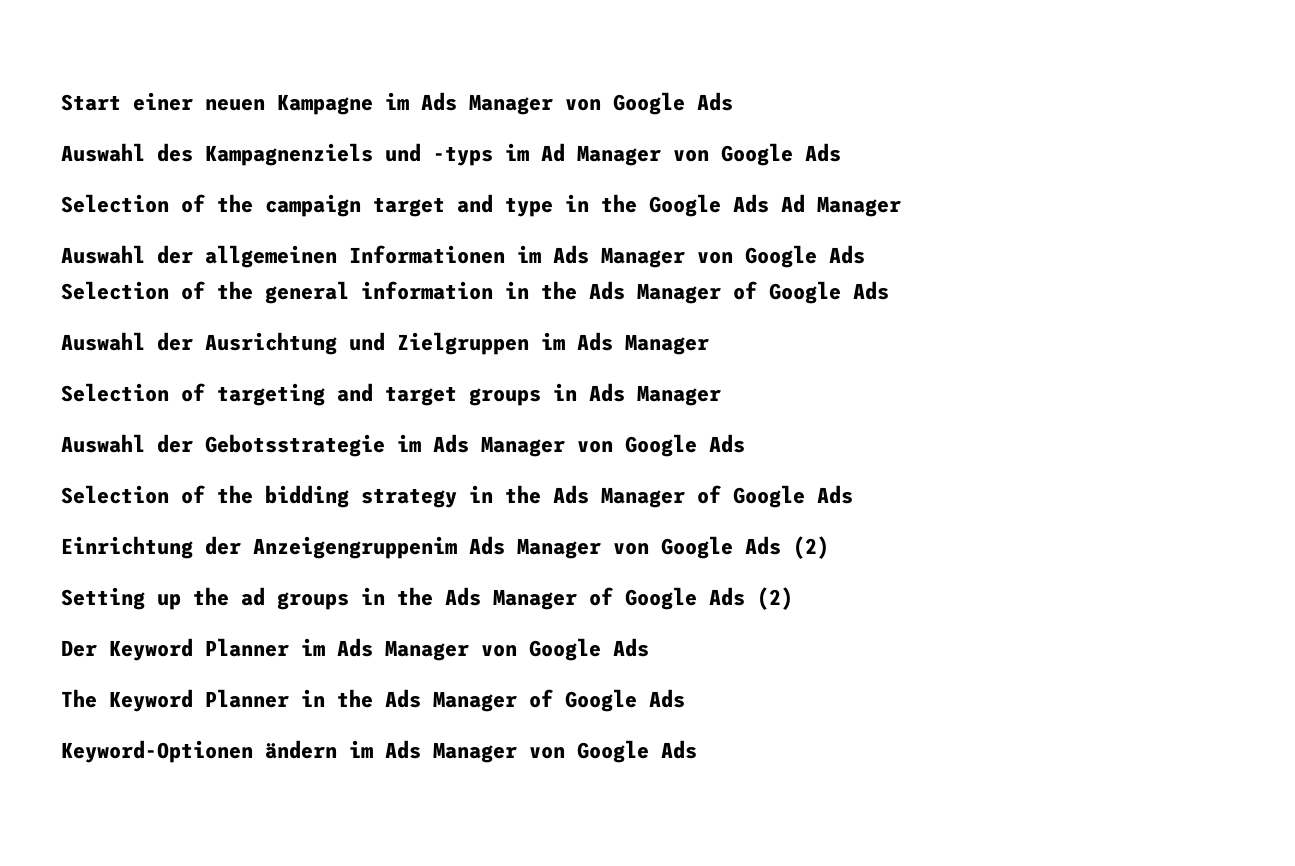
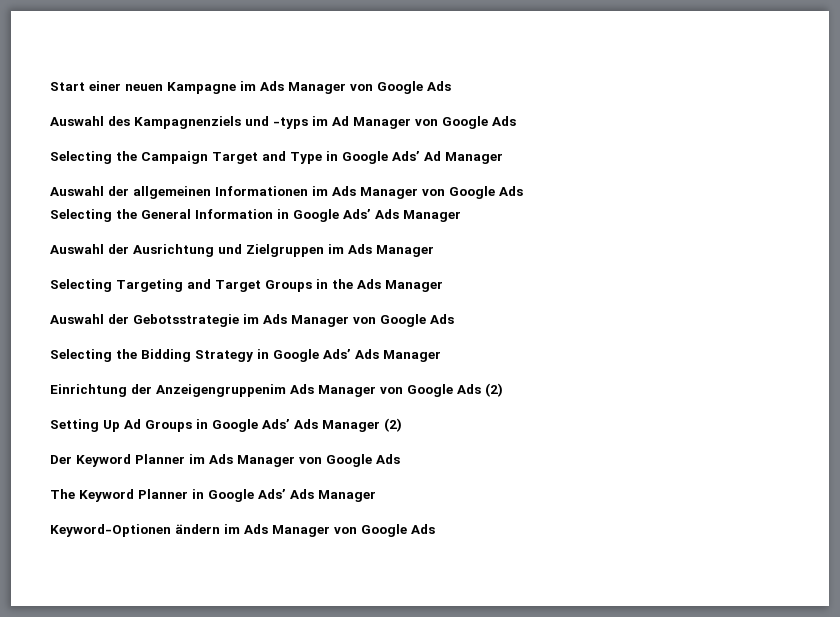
- Selection of the campaign target and type in the Google Ads Ad Manager
+ Selecting the Campaign Target and Type in Google Ads’ Ad Manager
- Selection of the general information in the Ads Manager of Google Ads
+ Selecting the General Information in Google Ads’ Ads Manager
- Selection of targeting and target groups in Ads Manager
+ Selecting Targeting and Target Groups in the Ads Manager
- Selection of the bidding strategy in the Ads Manager of Google Ads
+ Selecting the Bidding Strategy in Google Ads’ Ads Manager
- Setting up the ad groups in the Ads Manager of Google Ads (2)
+ Setting Up Ad Groups in Google Ads’ Ads Manager (2)
- The Keyword Planner in the Ads Manager of Google Ads
+ The Keyword Planner in Google Ads’ Ads Manager

